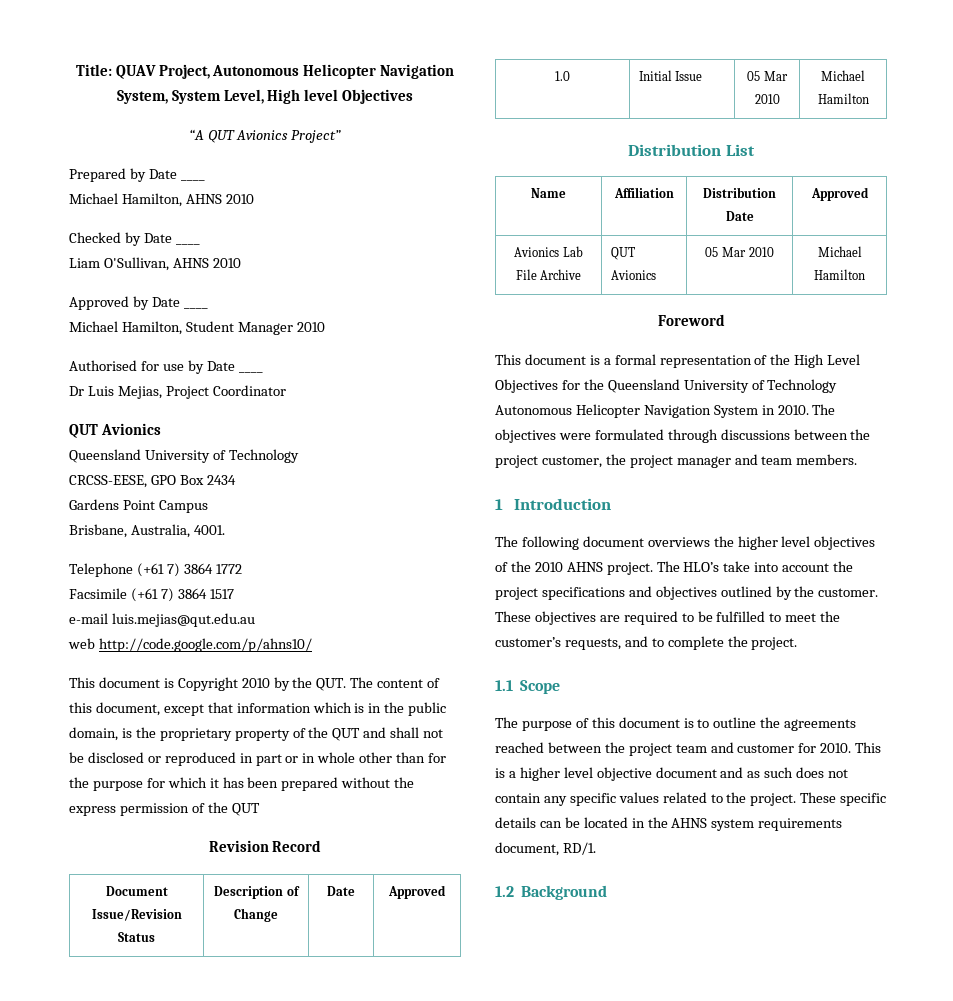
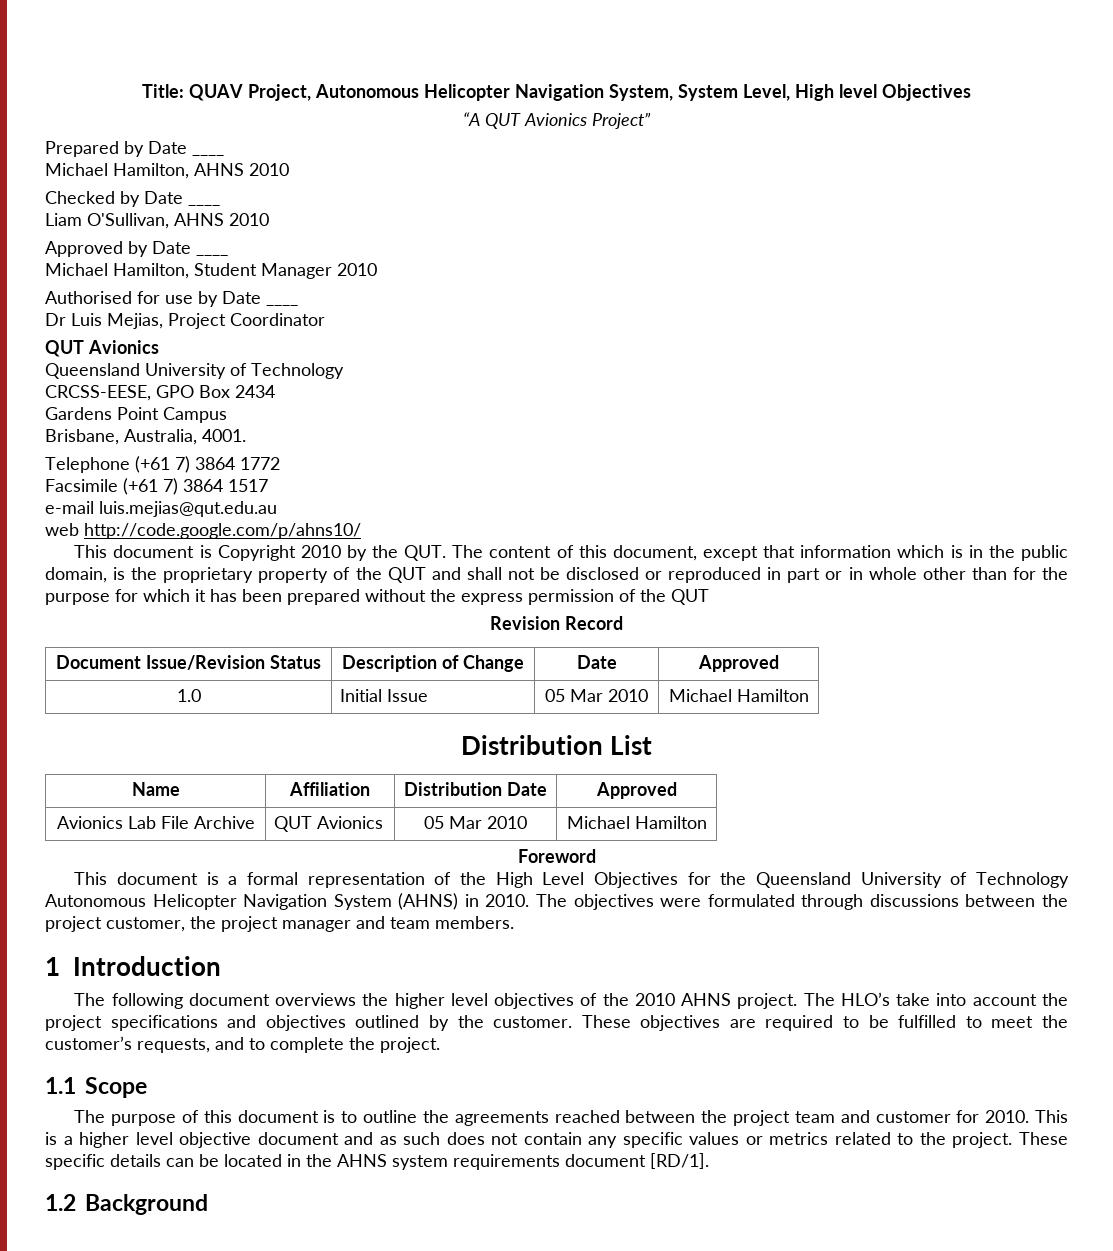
- This document is a formal representation of the High Level Objectives for the Queensland University of Technology Autonomous Helicopter Navigation System in 2010.
+ This document is a formal representation of the High Level Objectives for the Queensland University of Technology Autonomous Helicopter Navigation System (AHNS) in 2010.
- This is a higher level objective document and as such does not contain any specific values related to the project.
+ This is a higher level objective document and as such does not contain any specific values or metrics related to the project.
- These specific details can be located in the AHNS system requirements document, RD/1.
+ These specific details can be located in the AHNS system requirements document [RD/1].

